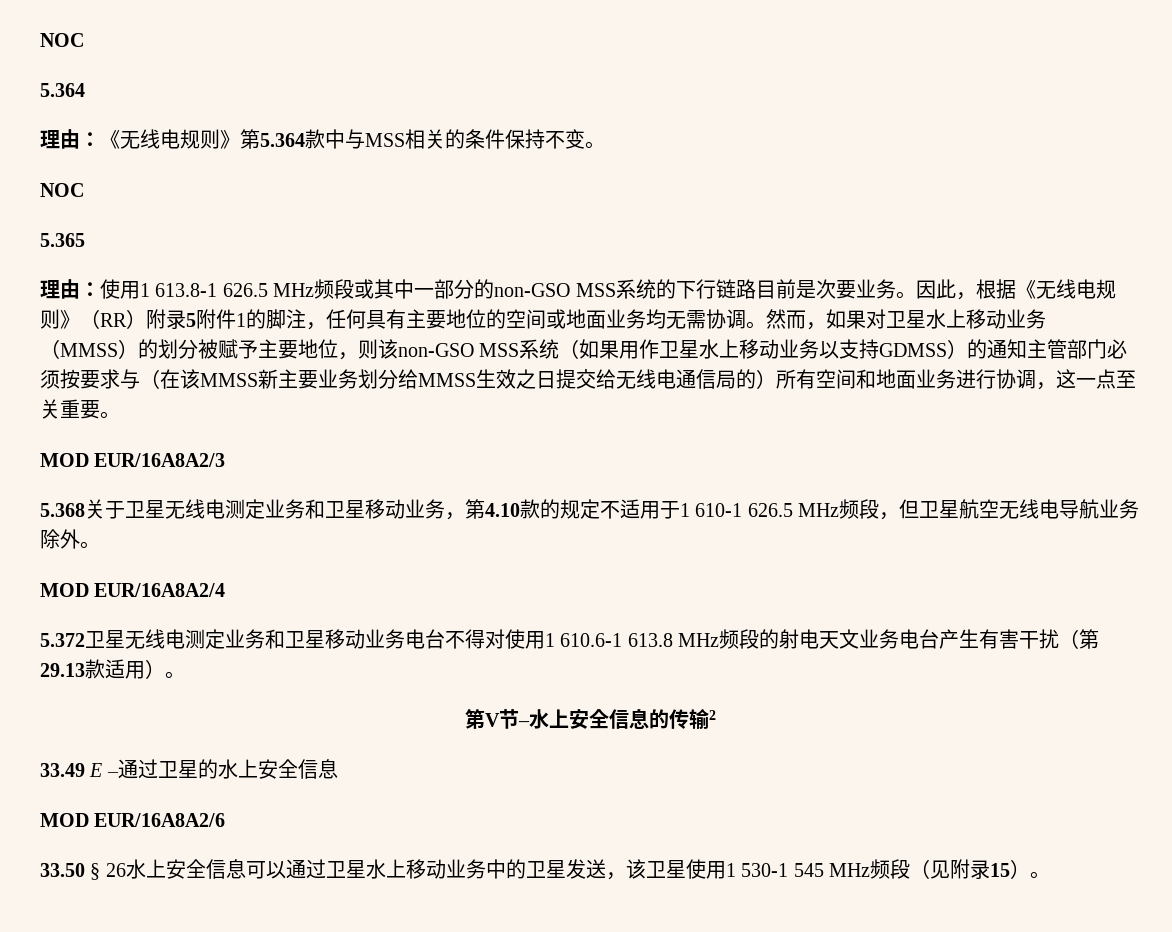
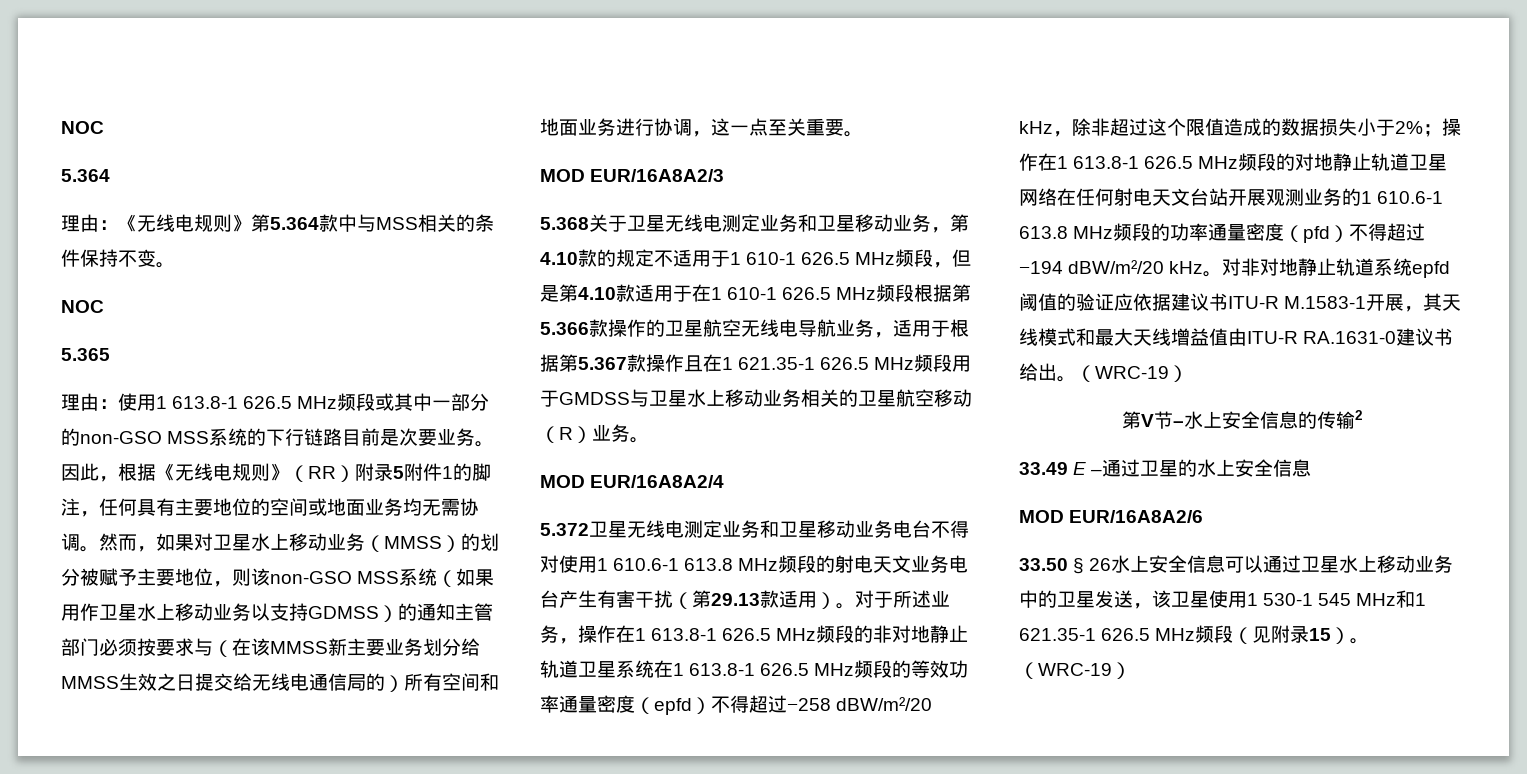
- 5.368关于卫星无线电测定业务和卫星移动业务，第4.10款的规定不适用于1 610-1 626.5 MHz频段，但卫星航空无线电导航业务除外。
+ 5.368关于卫星无线电测定业务和卫星移动业务，第4.10款的规定不适用于1 610-1 626.5 MHz频段，但是第4.10款适用于在1 610-1 626.5 MHz频段根据第5.366款操作的卫星航空无线电导航业务，适用于根据第5.367款操作且在1 621.35-1 626.5 MHz频段用于GMDSS与卫星水上移动业务相关的卫星航空移动（R）业务。
+ 对于所述业务，操作在1 613.8-1 626.5 MHz频段的非对地静止轨道卫星系统在1 613.8-1 626.5 MHz频段的等效功率通量密度（epfd）不得超过−258 dBW/m²/20 kHz，除非超过这个限值造成的数据损失小于2%；操作在1 613.8-1 626.5 MHz频段的对地静止轨道卫星网络在任何射电天文台站开展观测业务的1 610.6-1 613.8 MHz频段的功率通量密度（pfd）不得超过−194 dBW/m²/20 kHz。对非对地静止轨道系统epfd阈值的验证应依据建议书ITU-R M.1583-1开展，其天线模式和最大天线增益值由ITU-R RA.1631-0建议书给出。（WRC-19）
- 33.50 § 26水上安全信息可以通过卫星水上移动业务中的卫星发送，该卫星使用1 530-1 545 MHz频段（见附录15）。
+ 33.50 § 26水上安全信息可以通过卫星水上移动业务中的卫星发送，该卫星使用1 530-1 545 MHz和1 621.35-1 626.5 MHz频段（见附录15）。（WRC-19）

